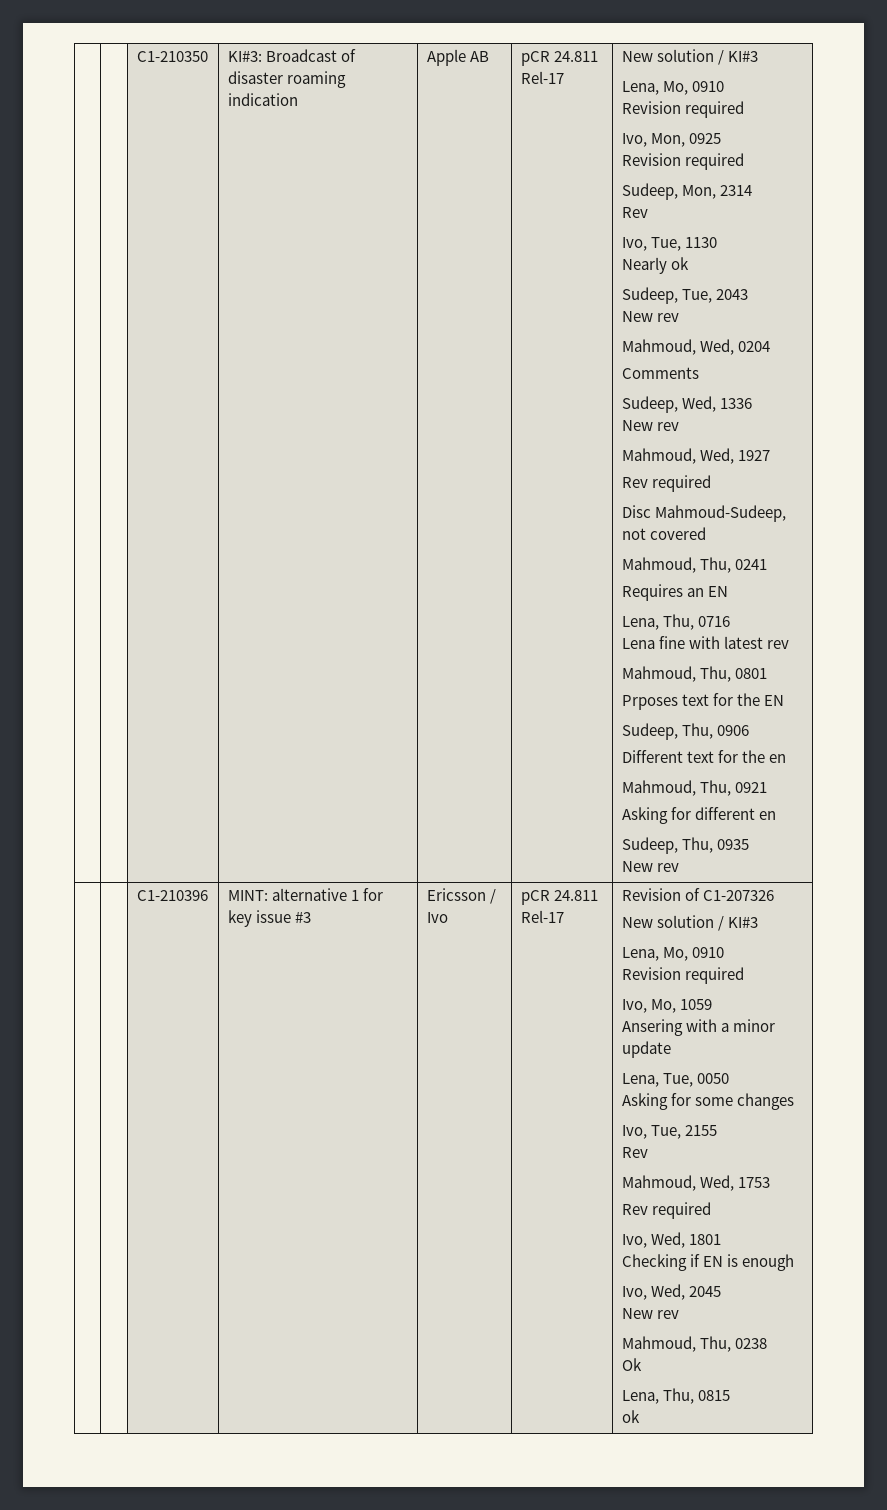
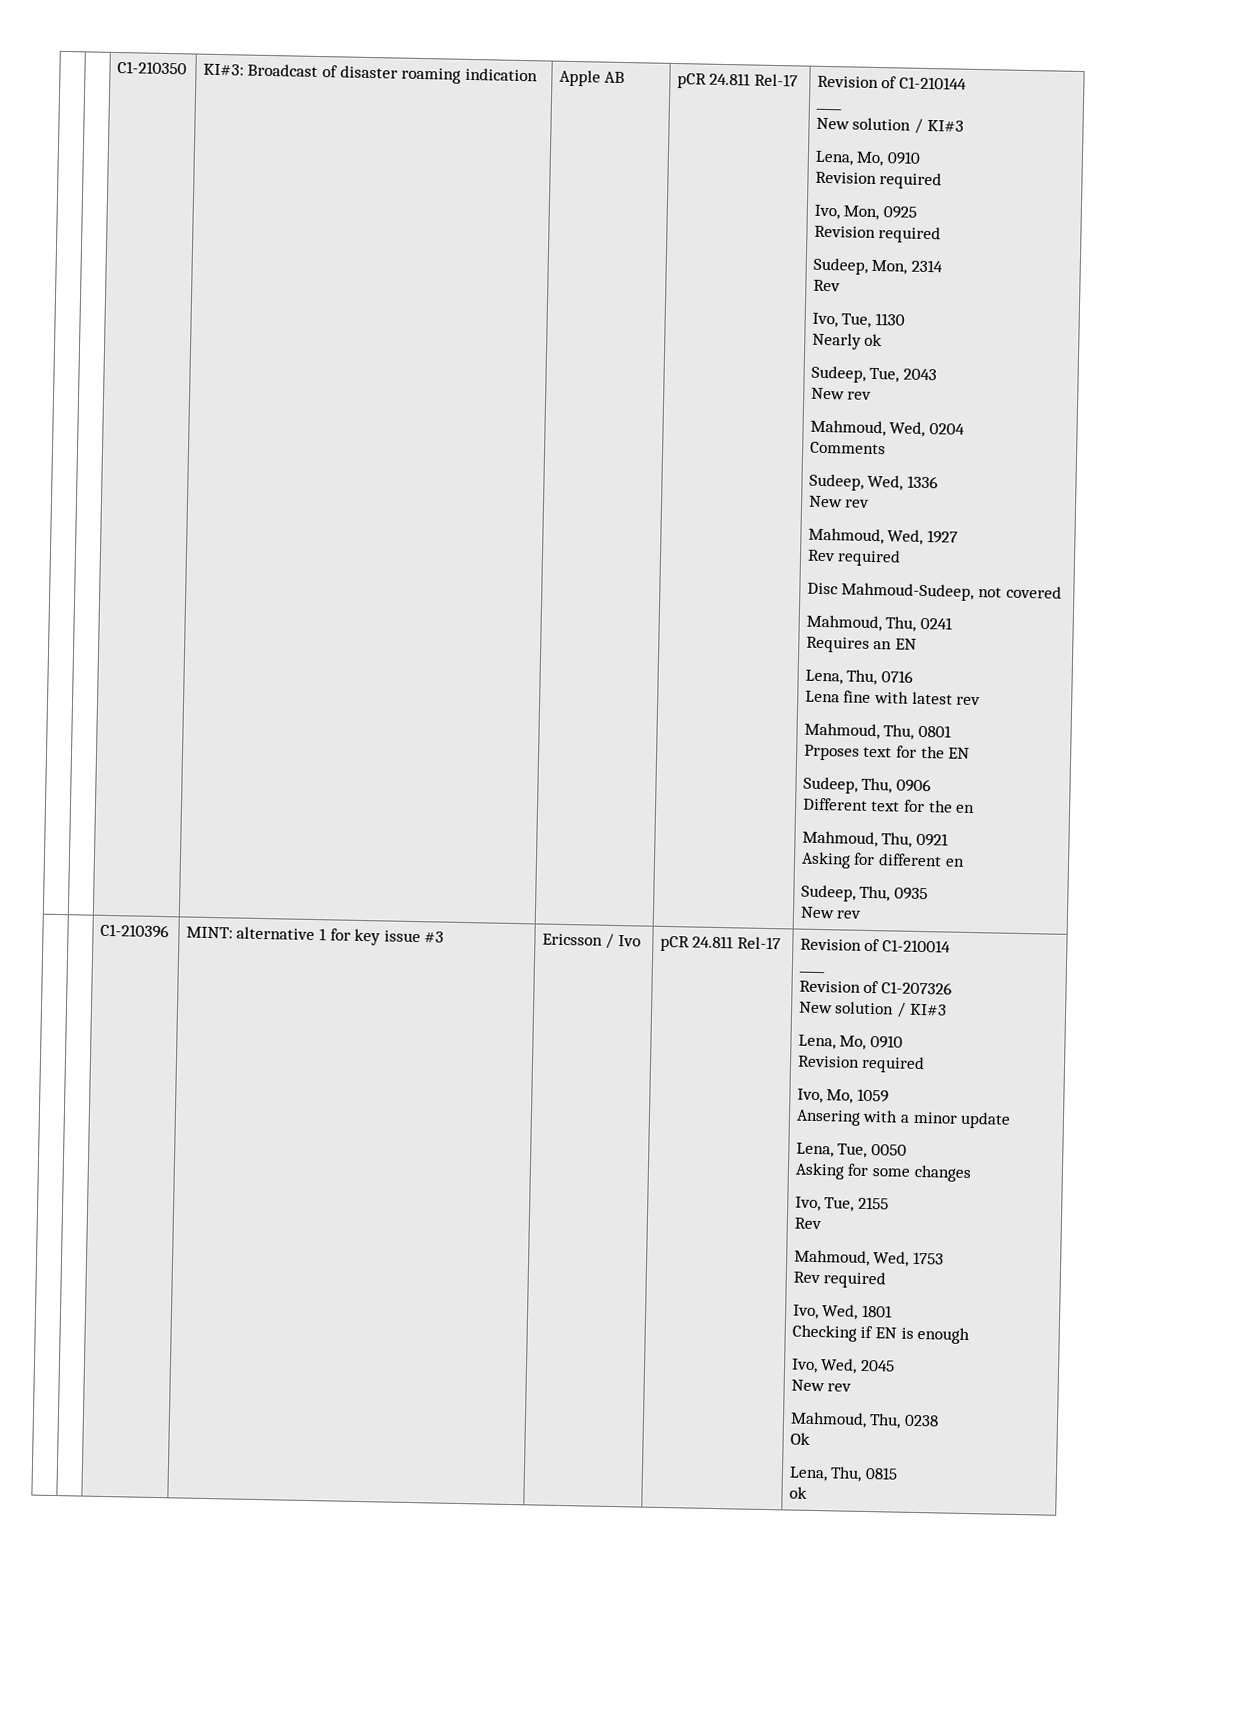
+ Revision of C1-210144
+ ____
+ Revision of C1-210014
+ ____

